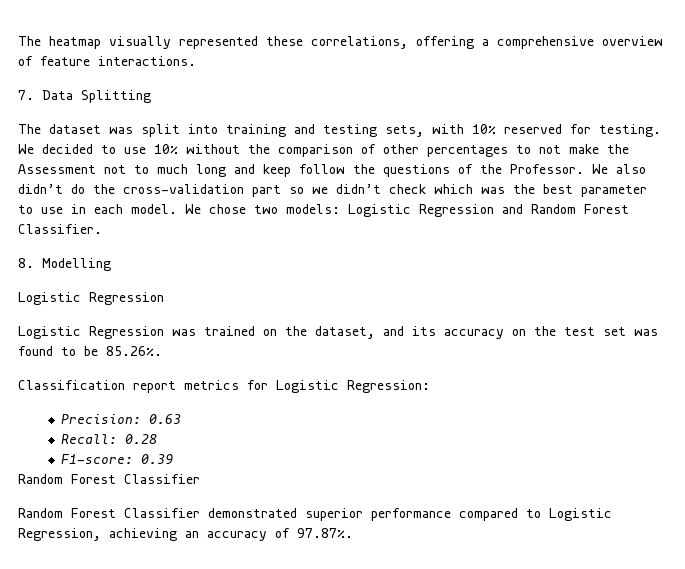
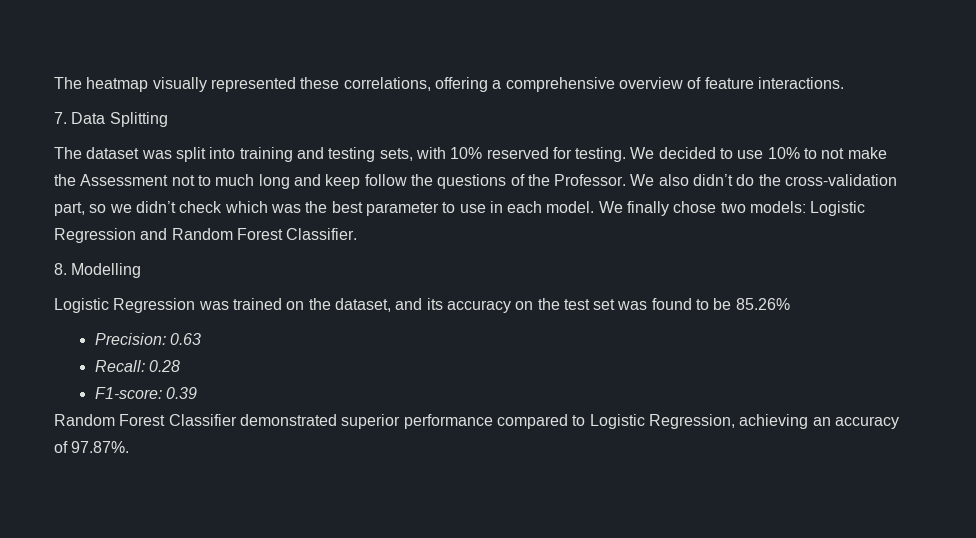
- We decided to use 10% without the comparison of other percentages to not make the Assessment not to much long and keep follow the questions of the Professor.
+ We decided to use 10% to not make the Assessment not to much long and keep follow the questions of the Professor.
- We also didn’t do the cross-validation part so we didn’t check which was the best parameter to use in each model.
+ We also didn’t do the cross-validation part, so we didn’t check which was the best parameter to use in each model.
- We chose two models: Logistic Regression and Random Forest Classifier.
+ We finally chose two models: Logistic Regression and Random Forest Classifier.
  8. Modelling
- Logistic Regression
- Logistic Regression was trained on the dataset, and its accuracy on the test set was found to be 85.26%.
- Classification report metrics for Logistic Regression:
+ Logistic Regression was trained on the dataset, and its accuracy on the test set was found to be 85.26%
  F1-score: 0.39
- Random Forest Classifier

